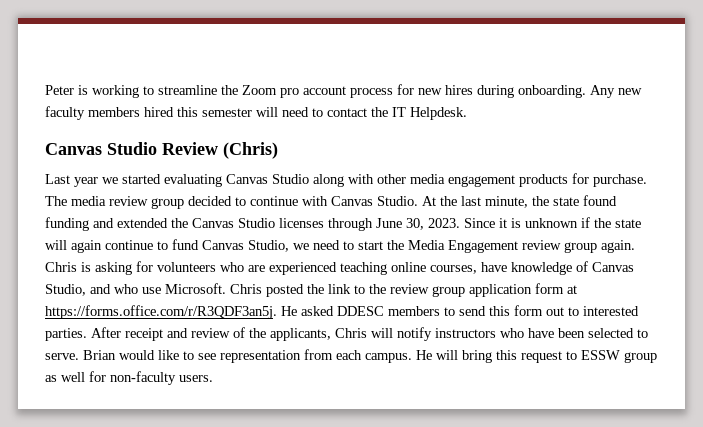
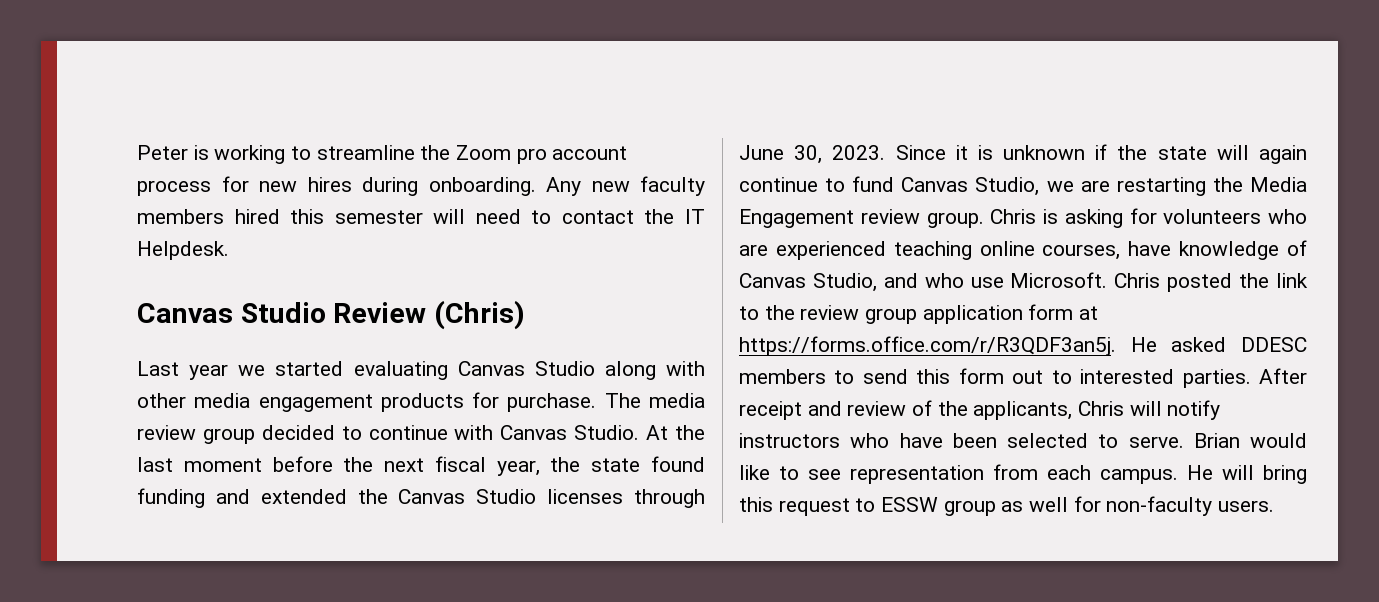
- At the last minute, the state found funding and extended the Canvas Studio licenses through June 30, 2023.
+ At the last moment before the next fiscal year, the state found funding and extended the Canvas Studio licenses through June 30, 2023.
- Since it is unknown if the state will again continue to fund Canvas Studio, we need to start the Media Engagement review group again.
+ Since it is unknown if the state will again continue to fund Canvas Studio, we are restarting the Media Engagement review group.

